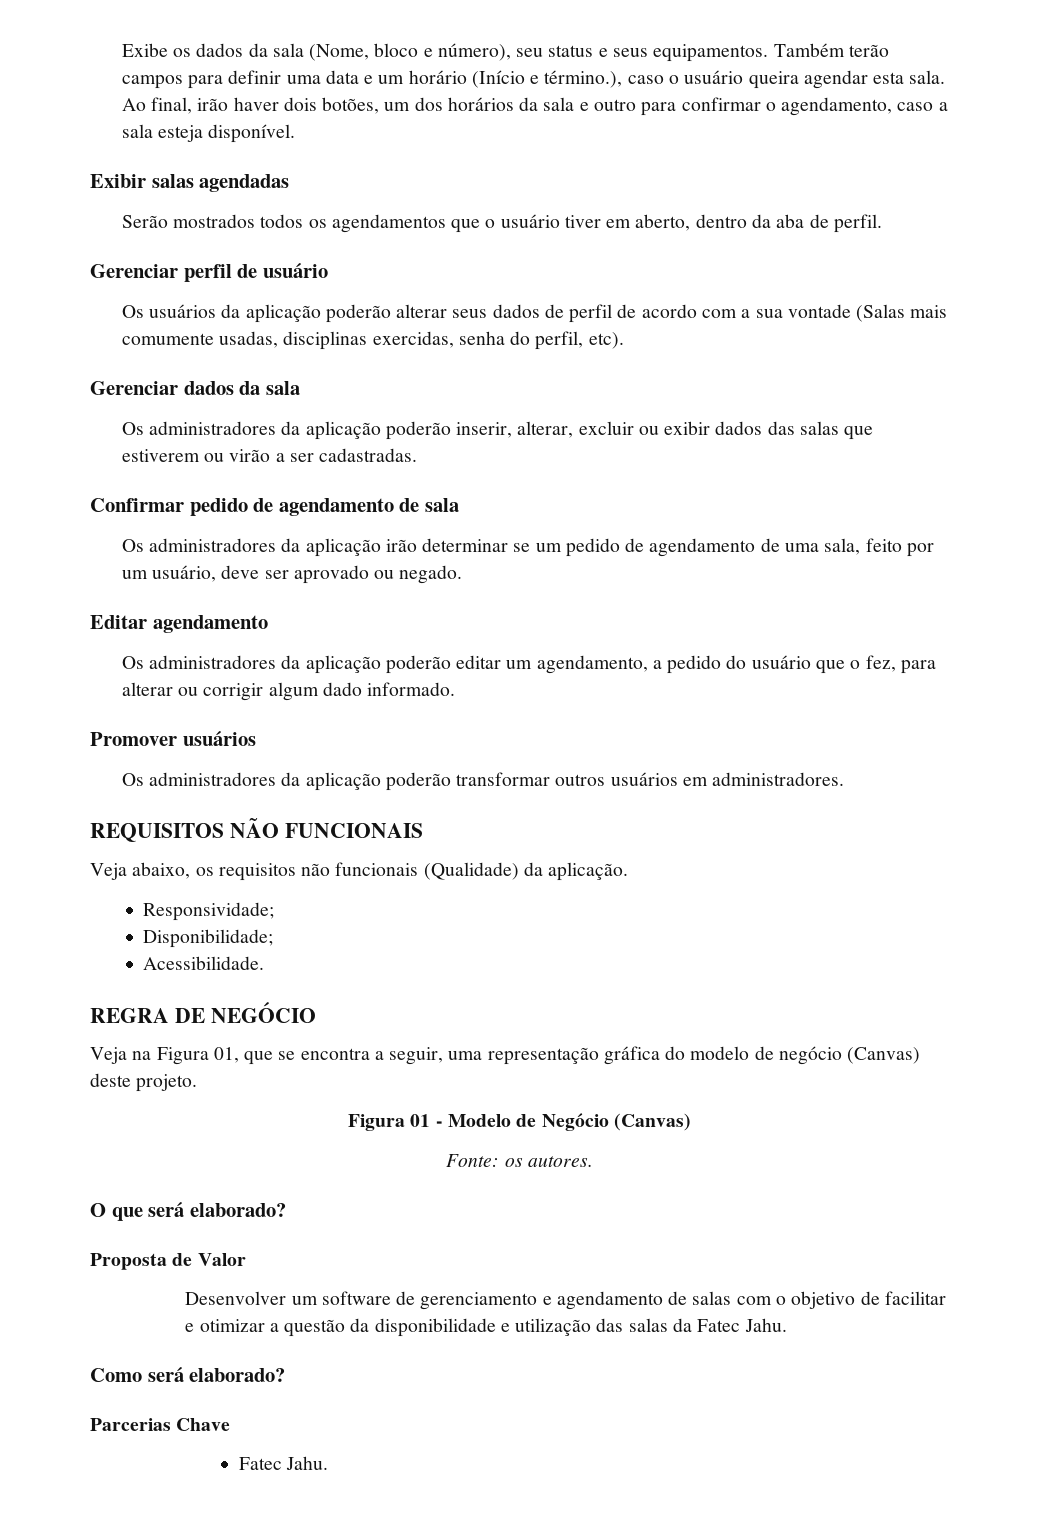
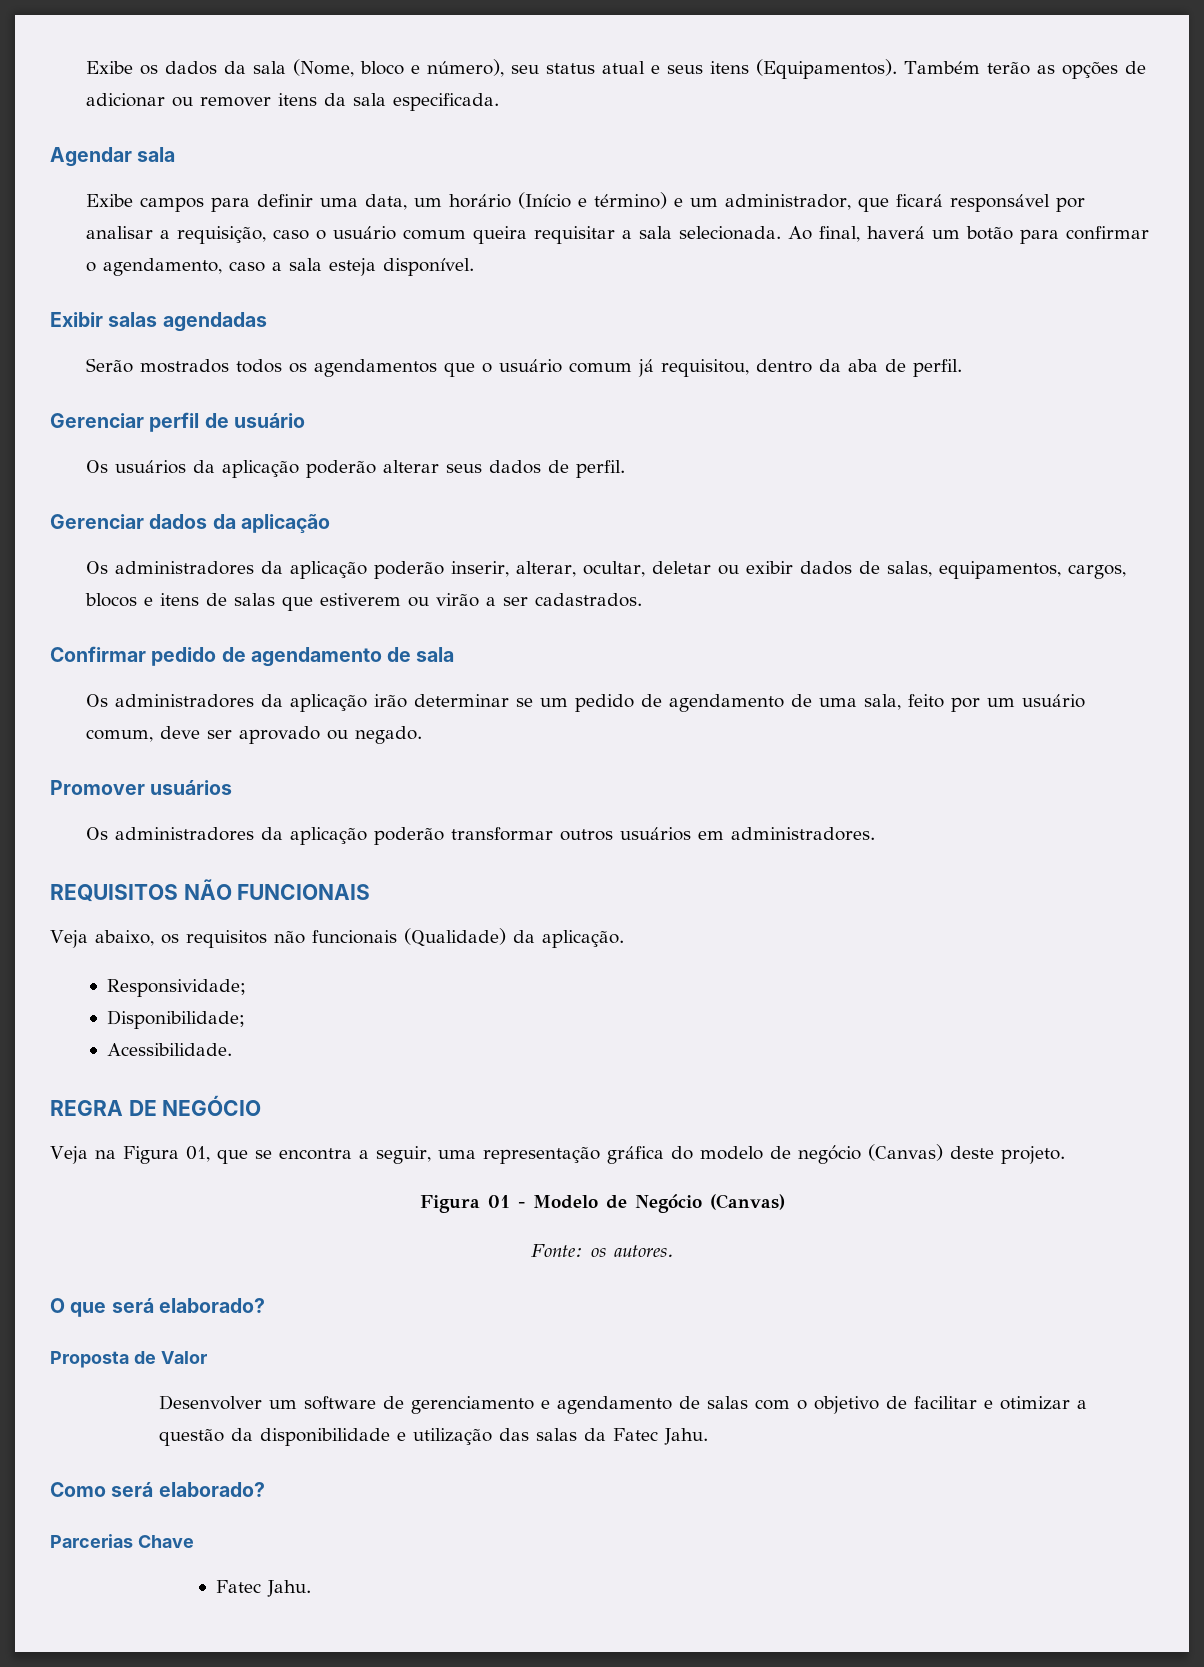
- Exibe os dados da sala (Nome, bloco e número), seu status e seus equipamentos. Também terão campos para definir uma data e um horário (Início e término.), caso o usuário queira agendar esta sala. Ao final, irão haver dois botões, um dos horários da sala e outro para confirmar o agendamento, caso a sala esteja disponível.
+ Exibe os dados da sala (Nome, bloco e número), seu status atual e seus itens (Equipamentos). Também terão as opções de adicionar ou remover itens da sala especificada.
+ Agendar sala
+ Exibe campos para definir uma data, um horário (Início e término) e um administrador, que ficará responsável por analisar a requisição, caso o usuário comum queira requisitar a sala selecionada. Ao final, haverá um botão para confirmar o agendamento, caso a sala esteja disponível.
- Serão mostrados todos os agendamentos que o usuário tiver em aberto, dentro da aba de perfil.
+ Serão mostrados todos os agendamentos que o usuário comum já requisitou, dentro da aba de perfil.
- Os usuários da aplicação poderão alterar seus dados de perfil de acordo com a sua vontade (Salas mais comumente usadas, disciplinas exercidas, senha do perfil, etc).
+ Os usuários da aplicação poderão alterar seus dados de perfil.
- Gerenciar dados da sala
+ Gerenciar dados da aplicação
- Os administradores da aplicação poderão inserir, alterar, excluir ou exibir dados das salas que estiverem ou virão a ser cadastradas.
+ Os administradores da aplicação poderão inserir, alterar, ocultar, deletar ou exibir dados de salas, equipamentos, cargos, blocos e itens de salas que estiverem ou virão a ser cadastrados.
- Os administradores da aplicação irão determinar se um pedido de agendamento de uma sala, feito por um usuário, deve ser aprovado ou negado.
+ Os administradores da aplicação irão determinar se um pedido de agendamento de uma sala, feito por um usuário comum, deve ser aprovado ou negado.
- Editar agendamento
- Os administradores da aplicação poderão editar um agendamento, a pedido do usuário que o fez, para alterar ou corrigir algum dado informado.

